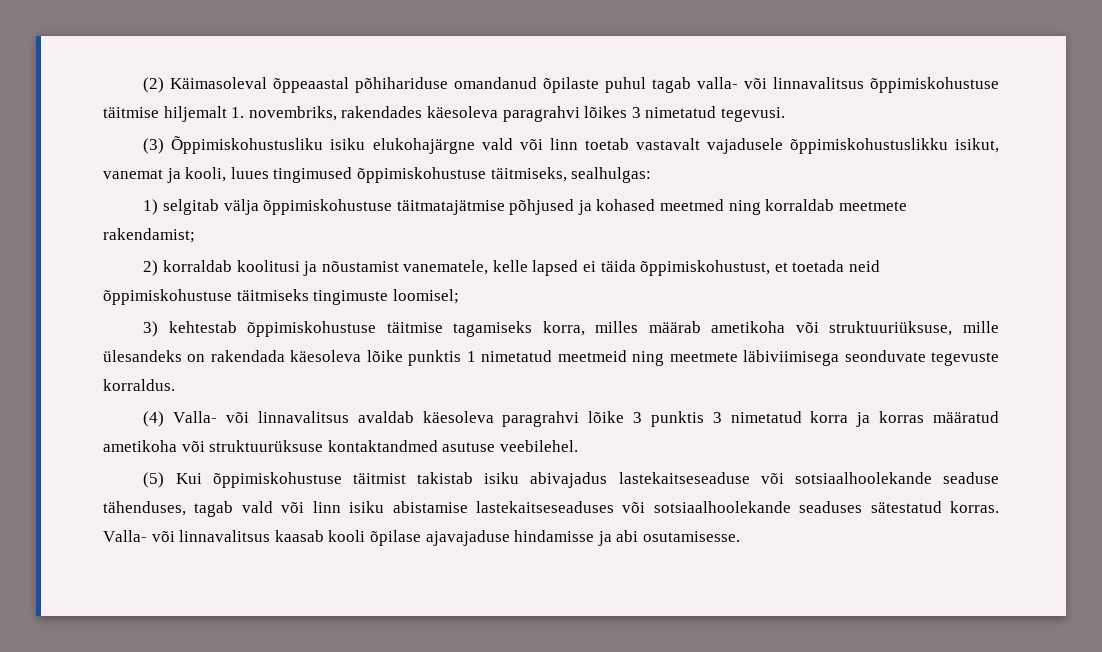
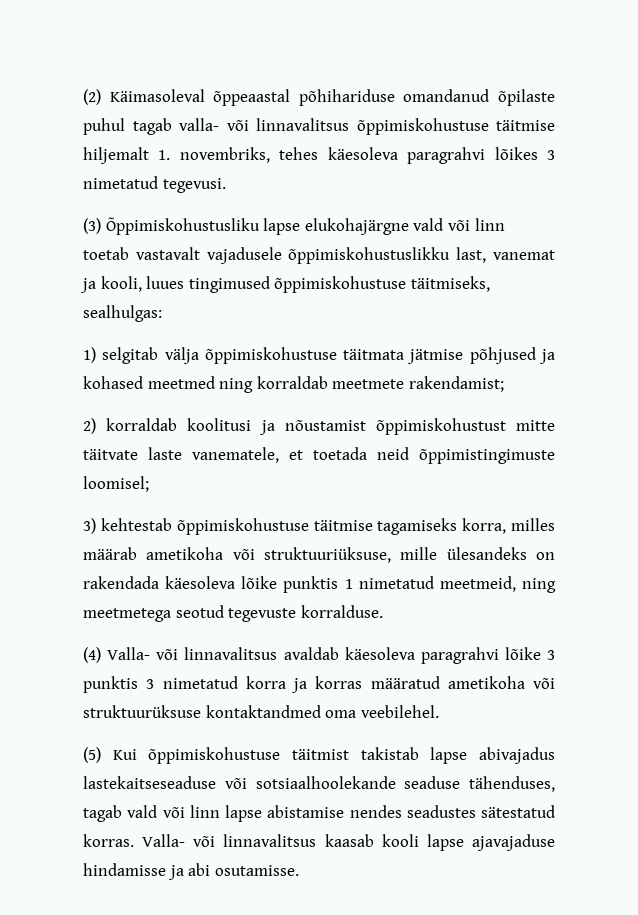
- (2) Käimasoleval õppeaastal põhihariduse omandanud õpilaste puhul tagab valla- või linnavalitsus õppimiskohustuse täitmise hiljemalt 1. novembriks, rakendades käesoleva paragrahvi lõikes 3 nimetatud tegevusi.
+ (2) Käimasoleval õppeaastal põhihariduse omandanud õpilaste puhul tagab valla- või linnavalitsus õppimiskohustuse täitmise hiljemalt 1. novembriks, tehes käesoleva paragrahvi lõikes 3 nimetatud tegevusi.
- (3) Õppimiskohustusliku isiku elukohajärgne vald või linn toetab vastavalt vajadusele õppimiskohustuslikku isikut, vanemat ja kooli, luues tingimused õppimiskohustuse täitmiseks, sealhulgas:
+ (3) Õppimiskohustusliku lapse elukohajärgne vald või linn toetab vastavalt vajadusele õppimiskohustuslikku last, vanemat ja kooli, luues tingimused õppimiskohustuse täitmiseks, sealhulgas:
- 1) selgitab välja õppimiskohustuse täitmatajätmise põhjused ja kohased meetmed ning korraldab meetmete rakendamist;
+ 1) selgitab välja õppimiskohustuse täitmata jätmise põhjused ja kohased meetmed ning korraldab meetmete rakendamist;
- 2) korraldab koolitusi ja nõustamist vanematele, kelle lapsed ei täida õppimiskohustust, et toetada neid õppimiskohustuse täitmiseks tingimuste loomisel;
+ 2) korraldab koolitusi ja nõustamist õppimiskohustust mitte täitvate laste vanematele, et toetada neid õppimistingimuste loomisel;
- 3) kehtestab õppimiskohustuse täitmise tagamiseks korra, milles määrab ametikoha või struktuuriüksuse, mille ülesandeks on rakendada käesoleva lõike punktis 1 nimetatud meetmeid ning meetmete läbiviimisega seonduvate tegevuste korraldus.
+ 3) kehtestab õppimiskohustuse täitmise tagamiseks korra, milles määrab ametikoha või struktuuriüksuse, mille ülesandeks on rakendada käesoleva lõike punktis 1 nimetatud meetmeid, ning meetmetega seotud tegevuste korralduse.
- (4) Valla- või linnavalitsus avaldab käesoleva paragrahvi lõike 3 punktis 3 nimetatud korra ja korras määratud ametikoha või struktuurüksuse kontaktandmed asutuse veebilehel.
+ (4) Valla- või linnavalitsus avaldab käesoleva paragrahvi lõike 3 punktis 3 nimetatud korra ja korras määratud ametikoha või struktuurüksuse kontaktandmed oma veebilehel.
- (5) Kui õppimiskohustuse täitmist takistab isiku abivajadus lastekaitseseaduse või sotsiaalhoolekande seaduse tähenduses, tagab vald või linn isiku abistamise lastekaitseseaduses või sotsiaalhoolekande seaduses sätestatud korras.
+ (5) Kui õppimiskohustuse täitmist takistab lapse abivajadus lastekaitseseaduse või sotsiaalhoolekande seaduse tähenduses, tagab vald või linn lapse abistamise nendes seadustes sätestatud korras.
- Valla- või linnavalitsus kaasab kooli õpilase ajavajaduse hindamisse ja abi osutamisesse.
+ Valla- või linnavalitsus kaasab kooli lapse ajavajaduse hindamisse ja abi osutamisse.

